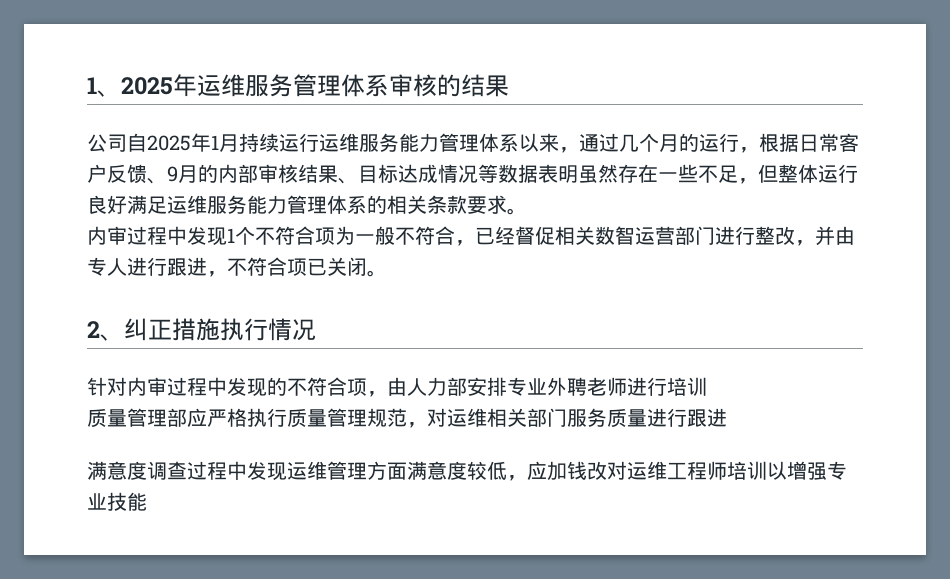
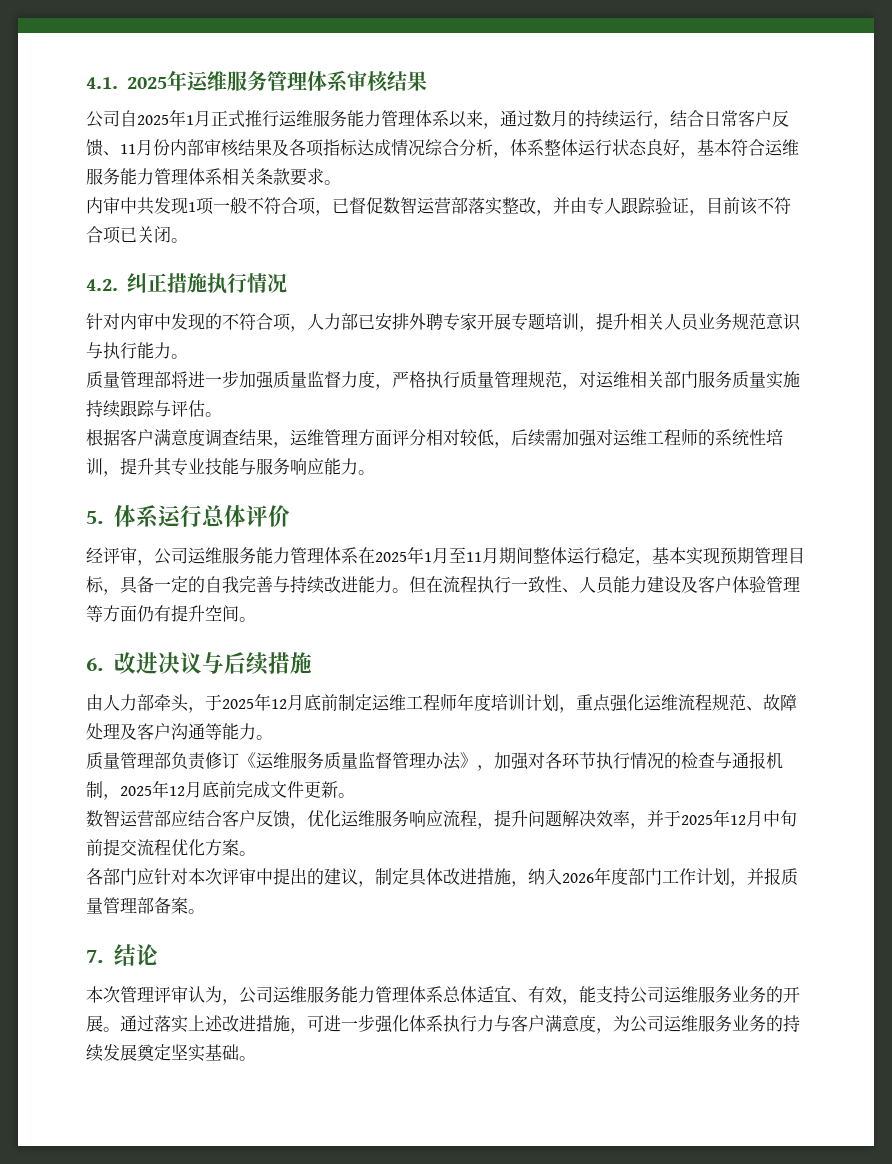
- 1、2025年运维服务管理体系审核的结果
+ 4.1. 2025年运维服务管理体系审核结果
- 公司自2025年1月持续运行运维服务能力管理体系以来，通过几个月的运行，根据日常客户反馈、9月的内部审核结果、目标达成情况等数据表明虽然存在一些不足，但整体运行良好满足运维服务能力管理体系的相关条款要求。
+ 公司自2025年1月正式推行运维服务能力管理体系以来，通过数月的持续运行，结合日常客户反馈、11月份内部审核结果及各项指标达成情况综合分析，体系整体运行状态良好，基本符合运维服务能力管理体系相关条款要求。
- 内审过程中发现1个不符合项为一般不符合，已经督促相关数智运营部门进行整改，并由专人进行跟进，不符合项已关闭。
+ 内审中共发现1项一般不符合项，已督促数智运营部落实整改，并由专人跟踪验证，目前该不符合项已关闭。
- 2、纠正措施执行情况
+ 4.2.纠正措施执行情况
- 针对内审过程中发现的不符合项，由人力部安排专业外聘老师进行培训
- 质量管理部应严格执行质量管理规范，对运维相关部门服务质量进行跟进
- 满意度调查过程中发现运维管理方面满意度较低，应加钱改对运维工程师培训以增强专业技能
+ 针对内审中发现的不符合项，人力部已安排外聘专家开展专题培训，提升相关人员业务规范意识与执行能力。
+ 质量管理部将进一步加强质量监督力度，严格执行质量管理规范，对运维相关部门服务质量实施持续跟踪与评估。
+ 根据客户满意度调查结果，运维管理方面评分相对较低，后续需加强对运维工程师的系统性培训，提升其专业技能与服务响应能力。
+ 5.体系运行总体评价
+ 经评审，公司运维服务能力管理体系在2025年1月至11月期间整体运行稳定，基本实现预期管理目标，具备一定的自我完善与持续改进能力。但在流程执行一致性、人员能力建设及客户体验管理等方面仍有提升空间。
+ 6.改进决议与后续措施
+ 由人力部牵头，于2025年12月底前制定运维工程师年度培训计划，重点强化运维流程规范、故障处理及客户沟通等能力。
+ 质量管理部负责修订《运维服务质量监督管理办法》，加强对各环节执行情况的检查与通报机制，2025年12月底前完成文件更新。
+ 数智运营部应结合客户反馈，优化运维服务响应流程，提升问题解决效率，并于2025年12月中旬前提交流程优化方案。
+ 各部门应针对本次评审中提出的建议，制定具体改进措施，纳入2026年度部门工作计划，并报质量管理部备案。
+ 7.结论
+ 本次管理评审认为，公司运维服务能力管理体系总体适宜、有效，能支持公司运维服务业务的开展。通过落实上述改进措施，可进一步强化体系执行力与客户满意度，为公司运维服务业务的持续发展奠定坚实基础。

